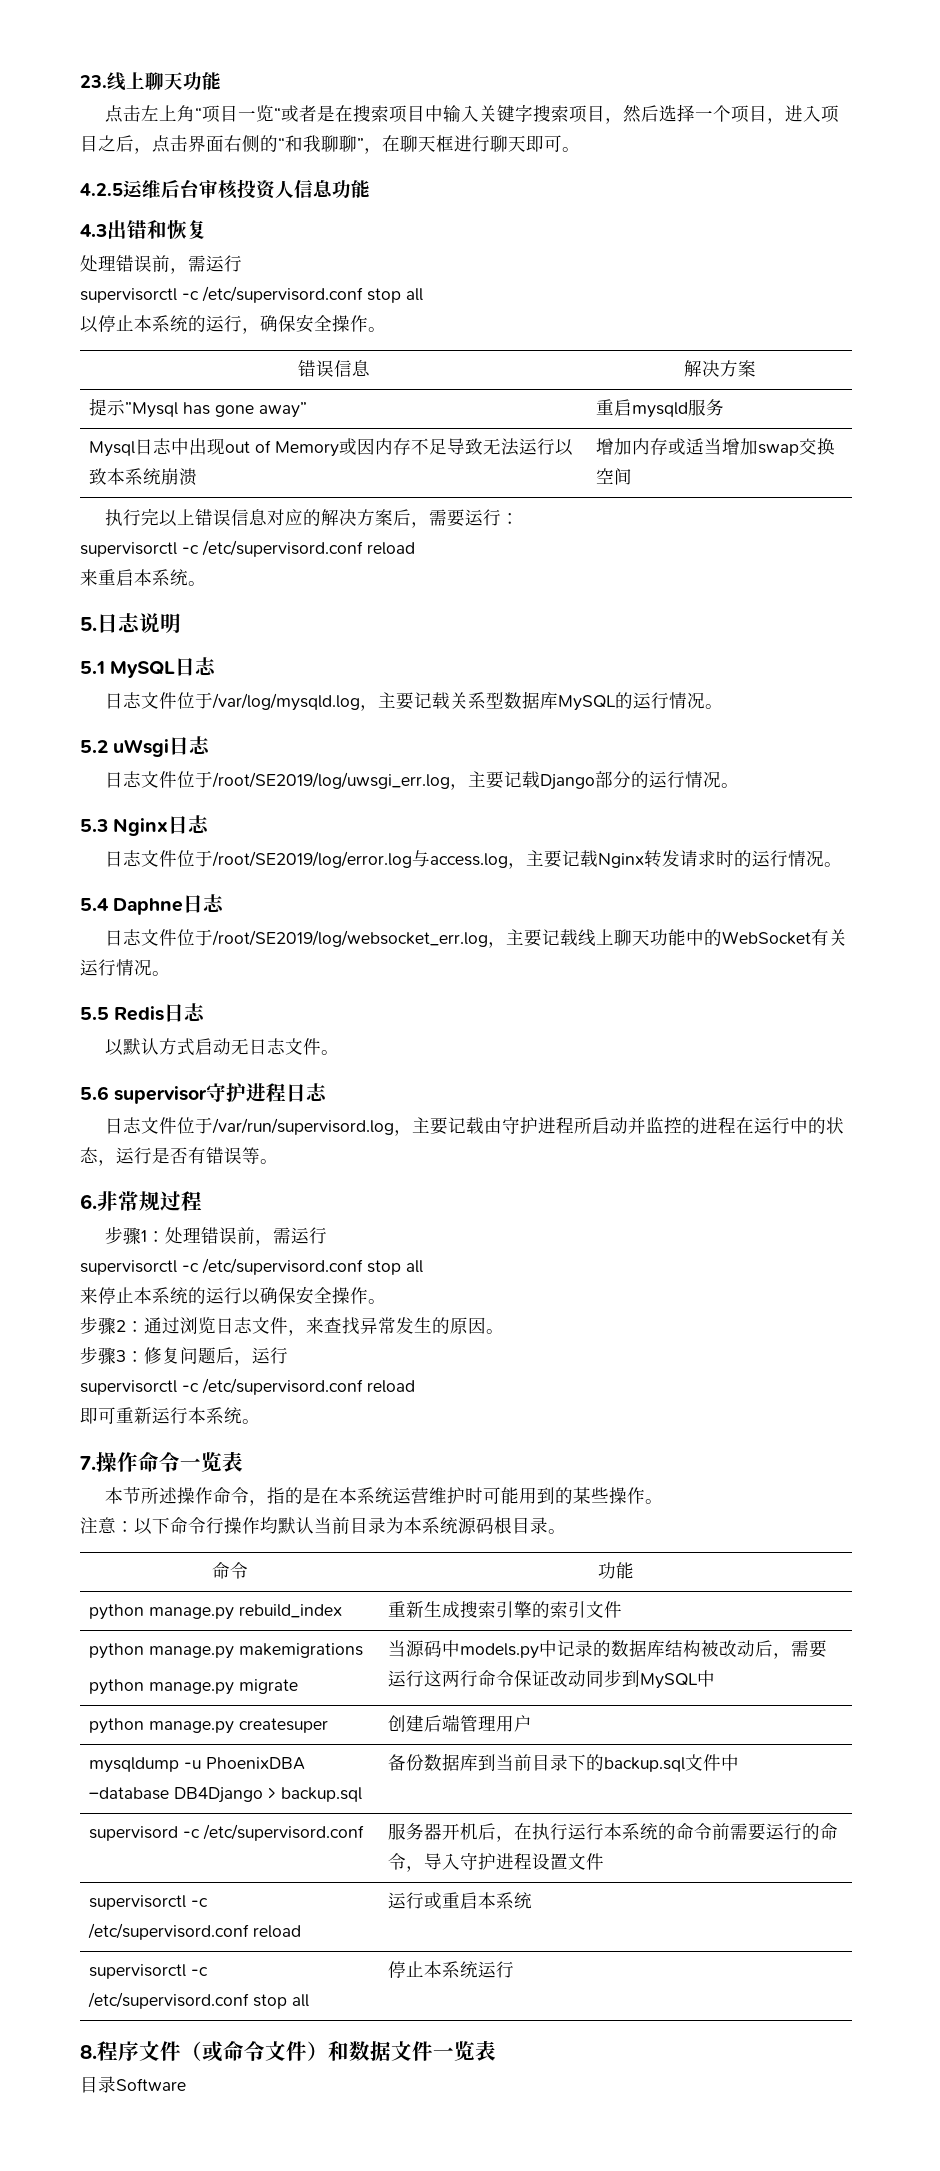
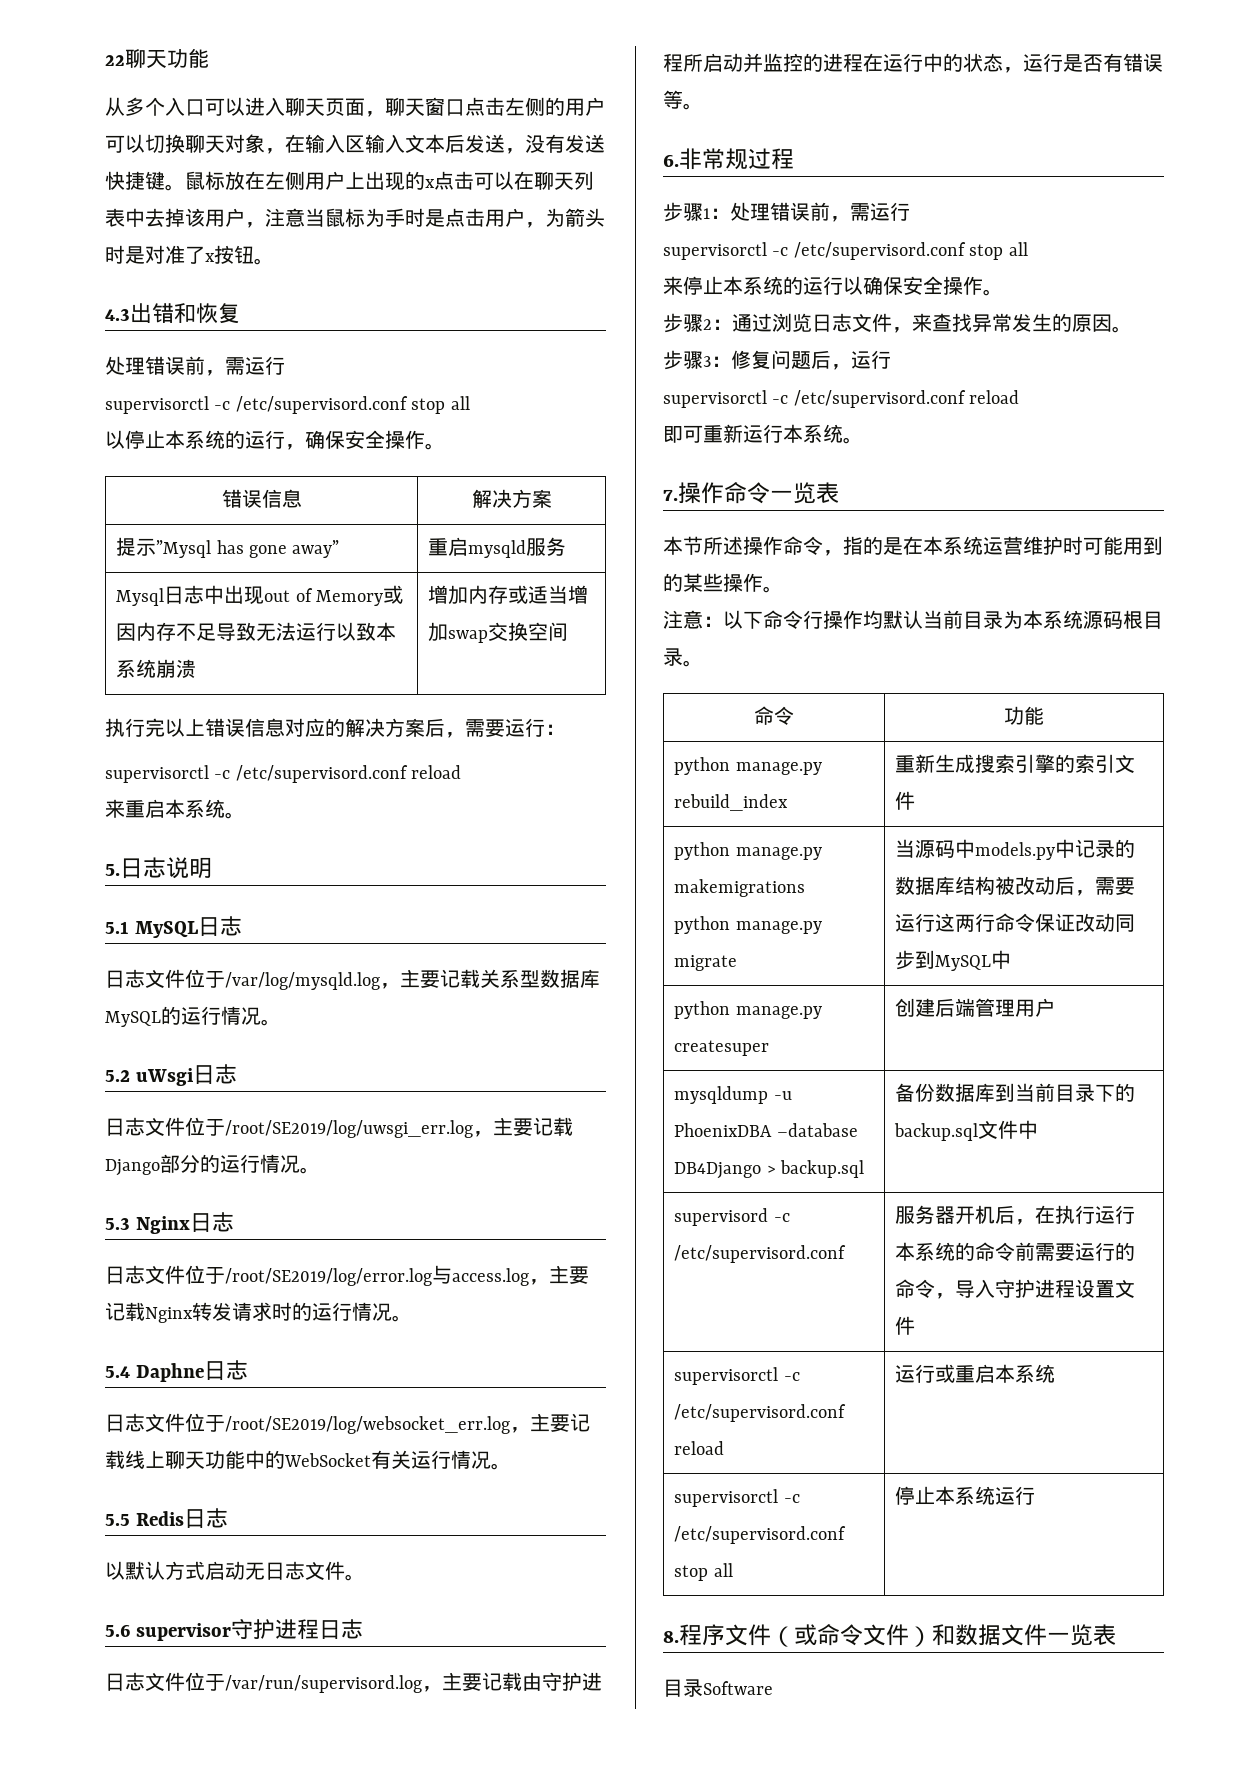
- 23.线上聊天功能
+ 22聊天功能
- 点击左上角“项目一览“或者是在搜索项目中输入关键字搜索项目，然后选择一个项目，进入项目之后，点击界面右侧的“和我聊聊”，在聊天框进行聊天即可。
- 4.2.5运维后台审核投资人信息功能
+ 从多个入口可以进入聊天页面，聊天窗口点击左侧的用户可以切换聊天对象，在输入区输入文本后发送，没有发送快捷键。鼠标放在左侧用户上出现的x点击可以在聊天列表中去掉该用户，注意当鼠标为手时是点击用户，为箭头时是对准了x按钮。

